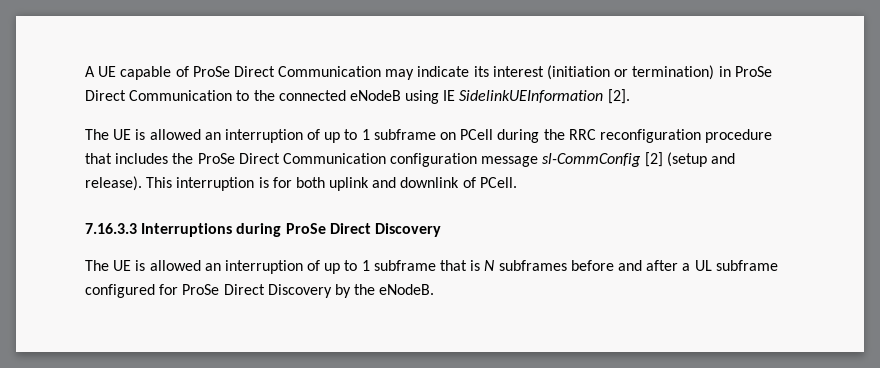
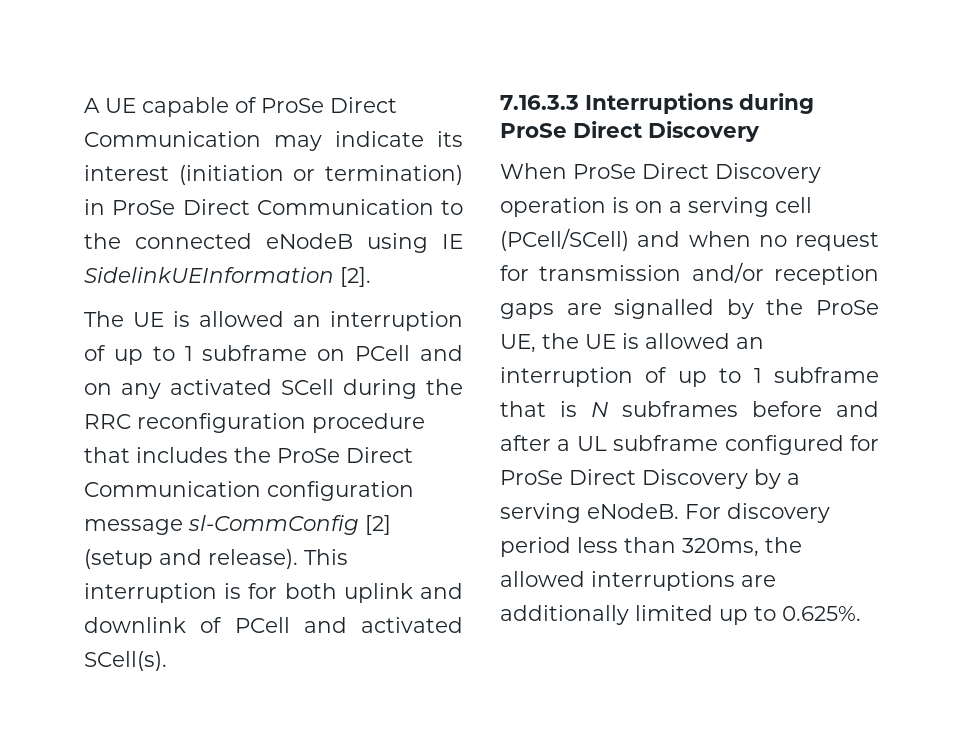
- The UE is allowed an interruption of up to 1 subframe on PCell during the RRC reconfiguration procedure that includes the ProSe Direct Communication configuration message sl-CommConfig [2] (setup and release).
+ The UE is allowed an interruption of up to 1 subframe on PCell and on any activated SCell during the RRC reconfiguration procedure that includes the ProSe Direct Communication configuration message sl-CommConfig [2] (setup and release).
- This interruption is for both uplink and downlink of PCell.
+ This interruption is for both uplink and downlink of PCell and activated SCell(s).
- The UE is allowed an interruption of up to 1 subframe that is N subframes before and after a UL subframe configured for ProSe Direct Discovery by the eNodeB.
+ When ProSe Direct Discovery operation is on a serving cell (PCell/SCell) and when no request for transmission and/or reception gaps are signalled by the ProSe UE, the UE is allowed an interruption of up to 1 subframe that is N subframes before and after a UL subframe configured for ProSe Direct Discovery by a serving eNodeB. For discovery period less than 320ms, the allowed interruptions are additionally limited up to 0.625%.

